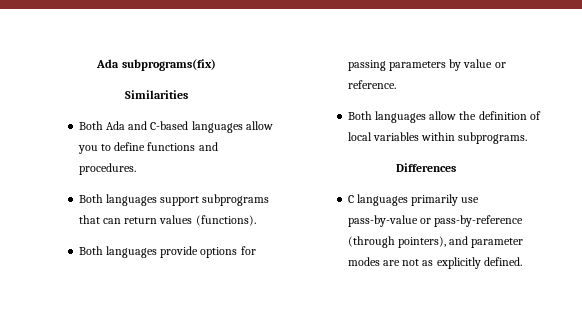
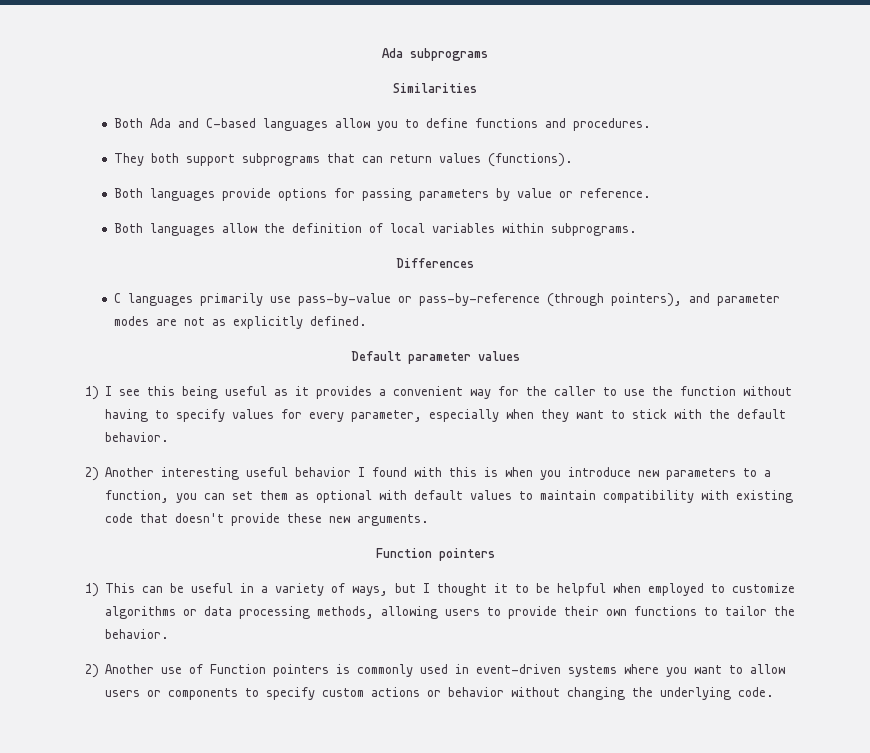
- Ada subprograms(fix)
+ Ada subprograms
- Both languages support subprograms that can return values (functions).
+ They both support subprograms that can return values (functions).
+ Default parameter values
+ 1) I see this being useful as it provides a convenient way for the caller to use the function without having to specify values for every parameter, especially when they want to stick with the default behavior.
+ 2) Another interesting useful behavior I found with this is when you introduce new parameters to a function, you can set them as optional with default values to maintain compatibility with existing code that doesn't provide these new arguments.
+ Function pointers
+ 1) This can be useful in a variety of ways, but I thought it to be helpful when employed to customize algorithms or data processing methods, allowing users to provide their own functions to tailor the behavior.
+ 2) Another use of Function pointers is commonly used in event-driven systems where you want to allow users or components to specify custom actions or behavior without changing the underlying code.

